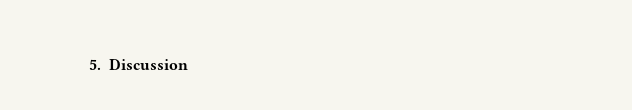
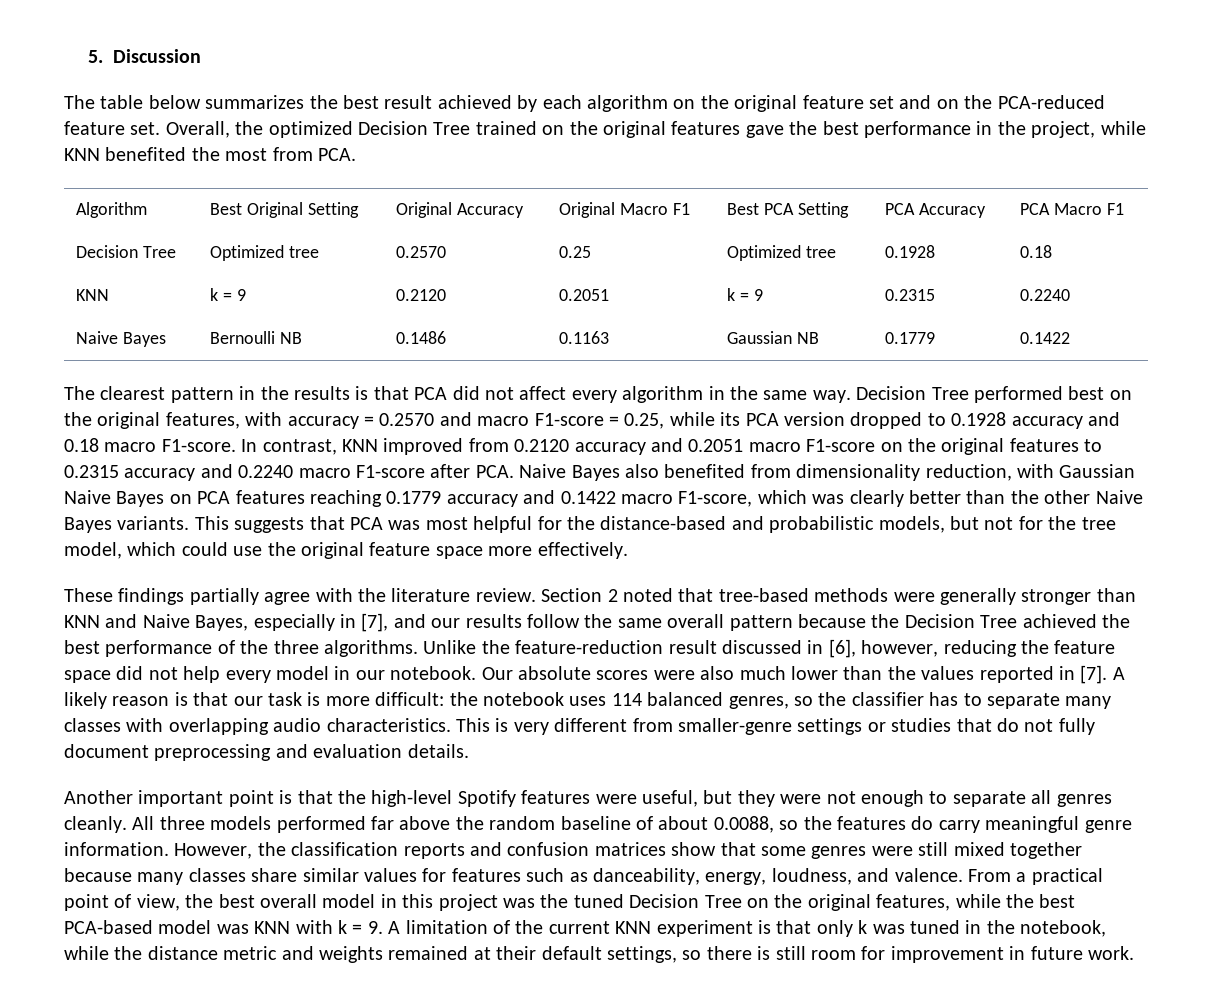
+ The table below summarizes the best result achieved by each algorithm on the original feature set and on the PCA-reduced feature set. Overall, the optimized Decision Tree trained on the original features gave the best performance in the project, while KNN benefited the most from PCA.
+ Algorithm | Best Original Setting | Original Accuracy | Original Macro F1 | Best PCA Setting | PCA Accuracy | PCA Macro F1
+ Decision Tree | Optimized tree | 0.2570 | 0.25 | Optimized tree | 0.1928 | 0.18
+ KNN | k = 9 | 0.2120 | 0.2051 | k = 9 | 0.2315 | 0.2240
+ Naive Bayes | Bernoulli NB | 0.1486 | 0.1163 | Gaussian NB | 0.1779 | 0.1422
+ The clearest pattern in the results is that PCA did not affect every algorithm in the same way. Decision Tree performed best on the original features, with accuracy = 0.2570 and macro F1-score = 0.25, while its PCA version dropped to 0.1928 accuracy and 0.18 macro F1-score. In contrast, KNN improved from 0.2120 accuracy and 0.2051 macro F1-score on the original features to 0.2315 accuracy and 0.2240 macro F1-score after PCA. Naive Bayes also benefited from dimensionality reduction, with Gaussian Naive Bayes on PCA features reaching 0.1779 accuracy and 0.1422 macro F1-score, which was clearly better than the other Naive Bayes variants. This suggests that PCA was most helpful for the distance-based and probabilistic models, but not for the tree model, which could use the original feature space more effectively.
+ These findings partially agree with the literature review. Section 2 noted that tree-based methods were generally stronger than KNN and Naive Bayes, especially in [7], and our results follow the same overall pattern because the Decision Tree achieved the best performance of the three algorithms. Unlike the feature-reduction result discussed in [6], however, reducing the feature space did not help every model in our notebook. Our absolute scores were also much lower than the values reported in [7]. A likely reason is that our task is more difficult: the notebook uses 114 balanced genres, so the classifier has to separate many classes with overlapping audio characteristics. This is very different from smaller-genre settings or studies that do not fully document preprocessing and evaluation details.
+ Another important point is that the high-level Spotify features were useful, but they were not enough to separate all genres cleanly. All three models performed far above the random baseline of about 0.0088, so the features do carry meaningful genre information. However, the classification reports and confusion matrices show that some genres were still mixed together because many classes share similar values for features such as danceability, energy, loudness, and valence. From a practical point of view, the best overall model in this project was the tuned Decision Tree on the original features, while the best PCA-based model was KNN with k = 9. A limitation of the current KNN experiment is that only k was tuned in the notebook, while the distance metric and weights remained at their default settings, so there is still room for improvement in future work.

